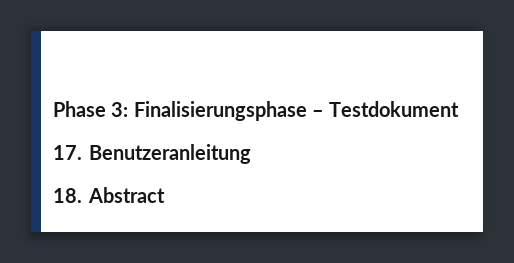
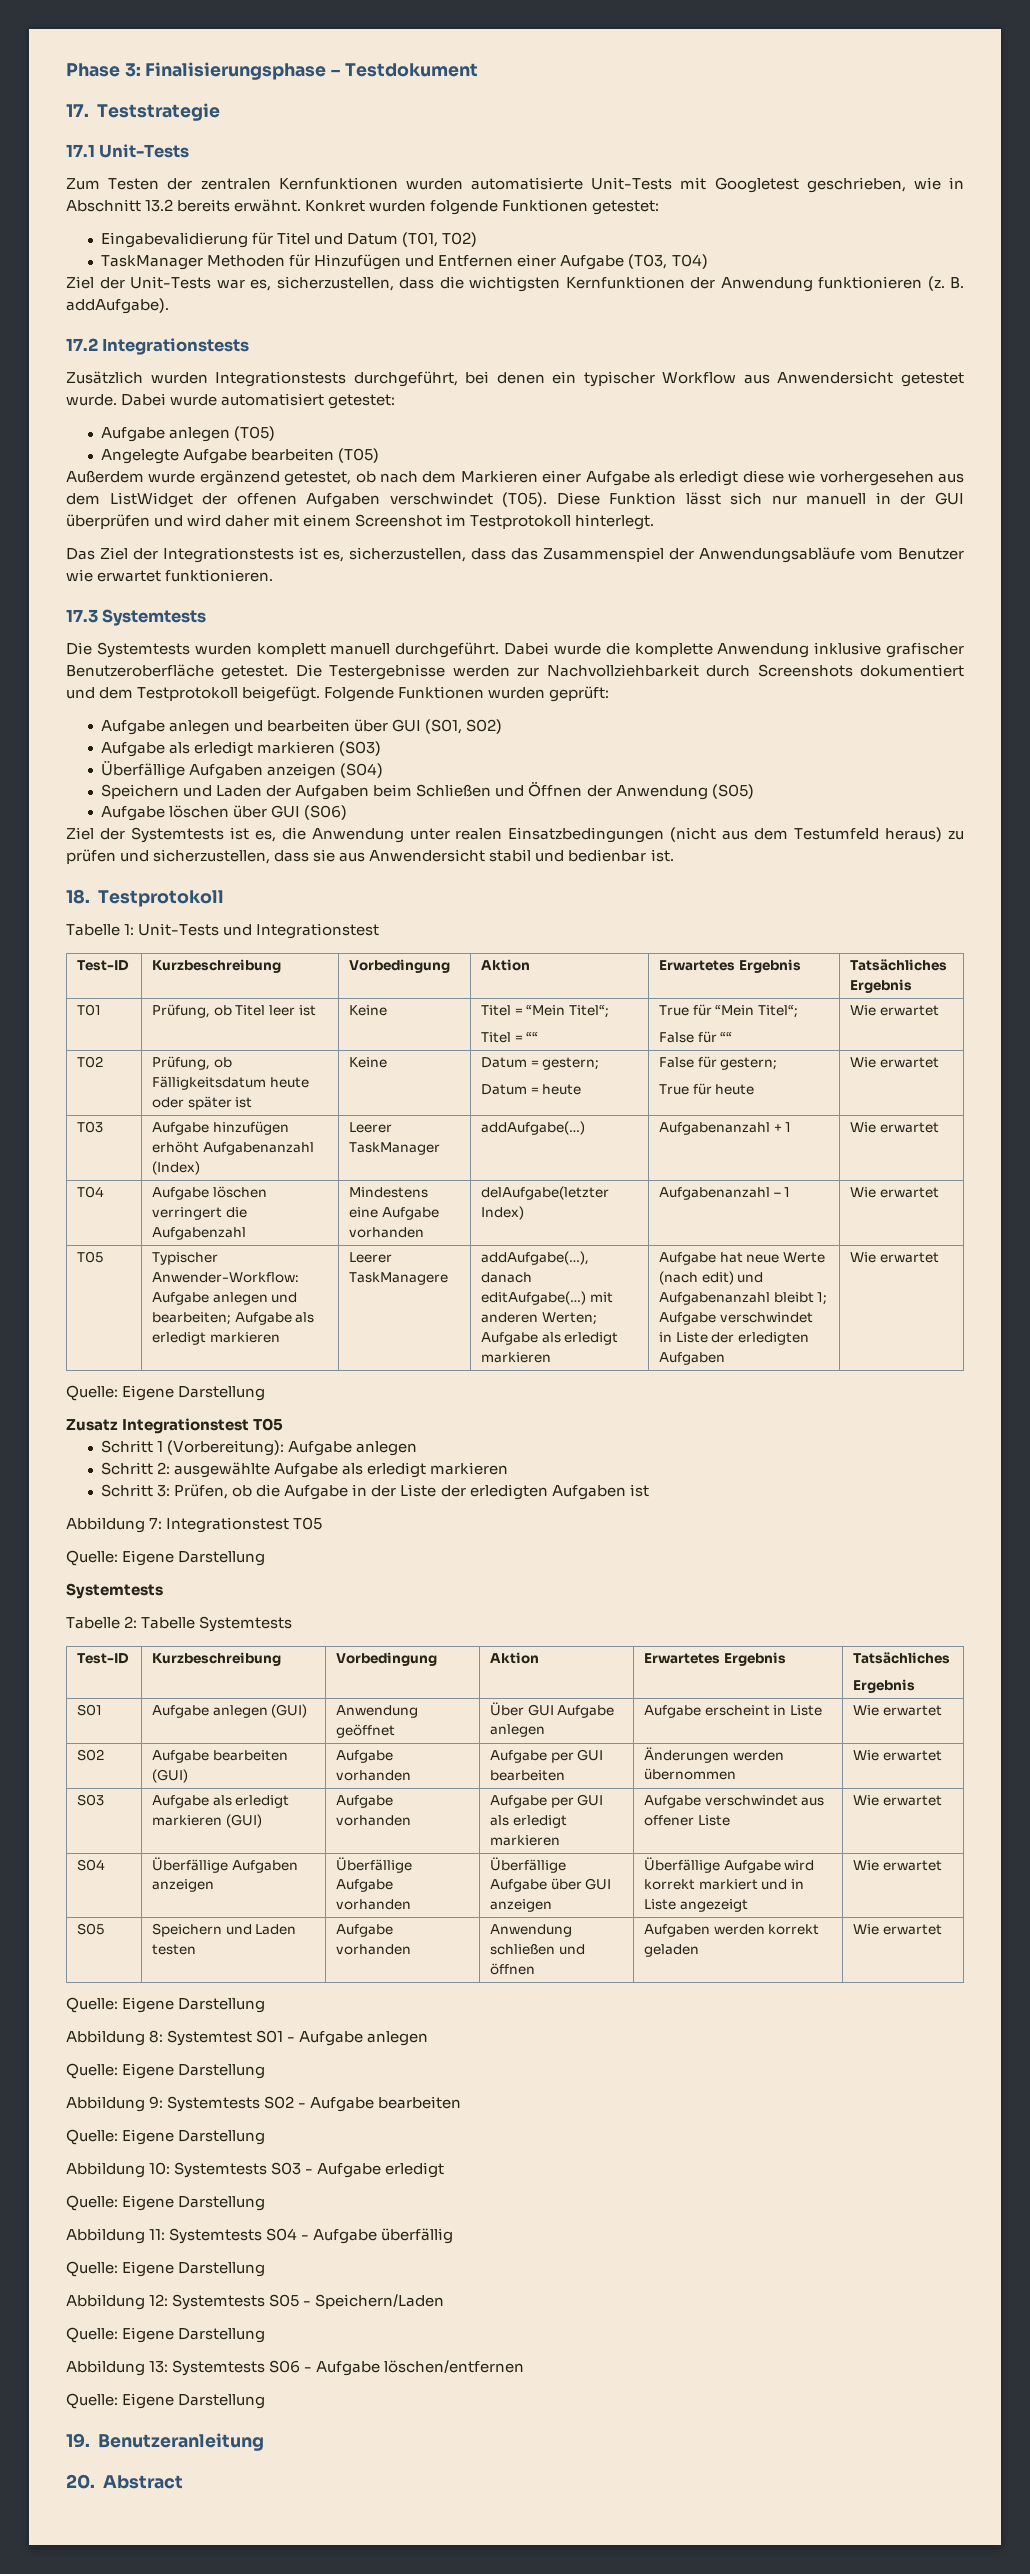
- 17. Benutzeranleitung
+ 17. Teststrategie
+ 17.1 Unit-Tests
+ Zum Testen der zentralen Kernfunktionen wurden automatisierte Unit-Tests mit Googletest geschrieben, wie in Abschnitt 13.2 bereits erwähnt. Konkret wurden folgende Funktionen getestet:
+ Eingabevalidierung für Titel und Datum (T01, T02)
+ TaskManager Methoden für Hinzufügen und Entfernen einer Aufgabe (T03, T04)
+ Ziel der Unit-Tests war es, sicherzustellen, dass die wichtigsten Kernfunktionen der Anwendung funktionieren (z. B. addAufgabe).
+ 17.2 Integrationstests
+ Zusätzlich wurden Integrationstests durchgeführt, bei denen ein typischer Workflow aus Anwendersicht getestet wurde. Dabei wurde automatisiert getestet:
+ Aufgabe anlegen (T05)
+ Angelegte Aufgabe bearbeiten (T05)
+ Außerdem wurde ergänzend getestet, ob nach dem Markieren einer Aufgabe als erledigt diese wie vorhergesehen aus dem ListWidget der offenen Aufgaben verschwindet (T05). Diese Funktion lässt sich nur manuell in der GUI überprüfen und wird daher mit einem Screenshot im Testprotokoll hinterlegt.
+ Das Ziel der Integrationstests ist es, sicherzustellen, dass das Zusammenspiel der Anwendungsabläufe vom Benutzer wie erwartet funktionieren.
+ 17.3 Systemtests
+ Die Systemtests wurden komplett manuell durchgeführt. Dabei wurde die komplette Anwendung inklusive grafischer Benutzeroberfläche getestet. Die Testergebnisse werden zur Nachvollziehbarkeit durch Screenshots dokumentiert und dem Testprotokoll beigefügt. Folgende Funktionen wurden geprüft:
+ Aufgabe anlegen und bearbeiten über GUI (S01, S02)
+ Aufgabe als erledigt markieren (S03)
+ Überfällige Aufgaben anzeigen (S04)
+ Speichern und Laden der Aufgaben beim Schließen und Öffnen der Anwendung (S05)
+ Aufgabe löschen über GUI (S06)
+ Ziel der Systemtests ist es, die Anwendung unter realen Einsatzbedingungen (nicht aus dem Testumfeld heraus) zu prüfen und sicherzustellen, dass sie aus Anwendersicht stabil und bedienbar ist.
+ 18. Testprotokoll
+ Tabelle 1: Unit-Tests und Integrationstest
+ Test-ID | Kurzbeschreibung | Vorbedingung | Aktion | Erwartetes Ergebnis | Tatsächliches Ergebnis
+ T01 | Prüfung, ob Titel leer ist | Keine | Titel = “Mein Titel“;
+ Titel = ““ | True für “Mein Titel“;
+ False für ““ | Wie erwartet
+ T02 | Prüfung, ob Fälligkeitsdatum heute oder später ist | Keine | Datum = gestern;
+ Datum = heute | False für gestern;
+ True für heute | Wie erwartet
+ T03 | Aufgabe hinzufügen erhöht Aufgabenanzahl (Index) | Leerer TaskManager | addAufgabe(…) | Aufgabenanzahl + 1 | Wie erwartet
+ T04 | Aufgabe löschen verringert die Aufgabenzahl | Mindestens eine Aufgabe vorhanden | delAufgabe(letzter Index) | Aufgabenanzahl – 1 | Wie erwartet
+ T05 | Typischer Anwender-Workflow: Aufgabe anlegen und bearbeiten; Aufgabe als erledigt markieren | Leerer TaskManagere | addAufgabe(…), danach editAufgabe(…) mit anderen Werten; Aufgabe als erledigt markieren | Aufgabe hat neue Werte (nach edit) und Aufgabenanzahl bleibt 1; Aufgabe verschwindet in Liste der erledigten Aufgaben | Wie erwartet
+ Quelle: Eigene Darstellung
+ Zusatz Integrationstest T05
+ Schritt 1 (Vorbereitung): Aufgabe anlegen
+ Schritt 2: ausgewählte Aufgabe als erledigt markieren
+ Schritt 3: Prüfen, ob die Aufgabe in der Liste der erledigten Aufgaben ist
+ Abbildung 7: Integrationstest T05
+ Quelle: Eigene Darstellung
+ Systemtests
+ Tabelle 2: Tabelle Systemtests
+ Test-ID | Kurzbeschreibung | Vorbedingung | Aktion | Erwartetes Ergebnis | Tatsächliches
+ Ergebnis
+ S01 | Aufgabe anlegen (GUI) | Anwendung geöffnet | Über GUI Aufgabe anlegen | Aufgabe erscheint in Liste | Wie erwartet
+ S02 | Aufgabe bearbeiten (GUI) | Aufgabe vorhanden | Aufgabe per GUI bearbeiten | Änderungen werden übernommen | Wie erwartet
+ S03 | Aufgabe als erledigt markieren (GUI) | Aufgabe vorhanden | Aufgabe per GUI als erledigt markieren | Aufgabe verschwindet aus offener Liste | Wie erwartet
+ S04 | Überfällige Aufgaben anzeigen | Überfällige Aufgabe vorhanden | Überfällige Aufgabe über GUI anzeigen | Überfällige Aufgabe wird korrekt markiert und in Liste angezeigt | Wie erwartet
+ S05 | Speichern und Laden testen | Aufgabe vorhanden | Anwendung schließen und öffnen | Aufgaben werden korrekt geladen | Wie erwartet
+ Quelle: Eigene Darstellung
+ Abbildung 8: Systemtest S01 - Aufgabe anlegen
+ Quelle: Eigene Darstellung
+ Abbildung 9: Systemtests S02 - Aufgabe bearbeiten
+ Quelle: Eigene Darstellung
+ Abbildung 10: Systemtests S03 - Aufgabe erledigt
+ Quelle: Eigene Darstellung
+ Abbildung 11: Systemtests S04 - Aufgabe überfällig
+ Quelle: Eigene Darstellung
+ Abbildung 12: Systemtests S05 - Speichern/Laden
+ Quelle: Eigene Darstellung
+ Abbildung 13: Systemtests S06 - Aufgabe löschen/entfernen
+ Quelle: Eigene Darstellung
+ 19. Benutzeranleitung
- 18. Abstract
+ 20. Abstract

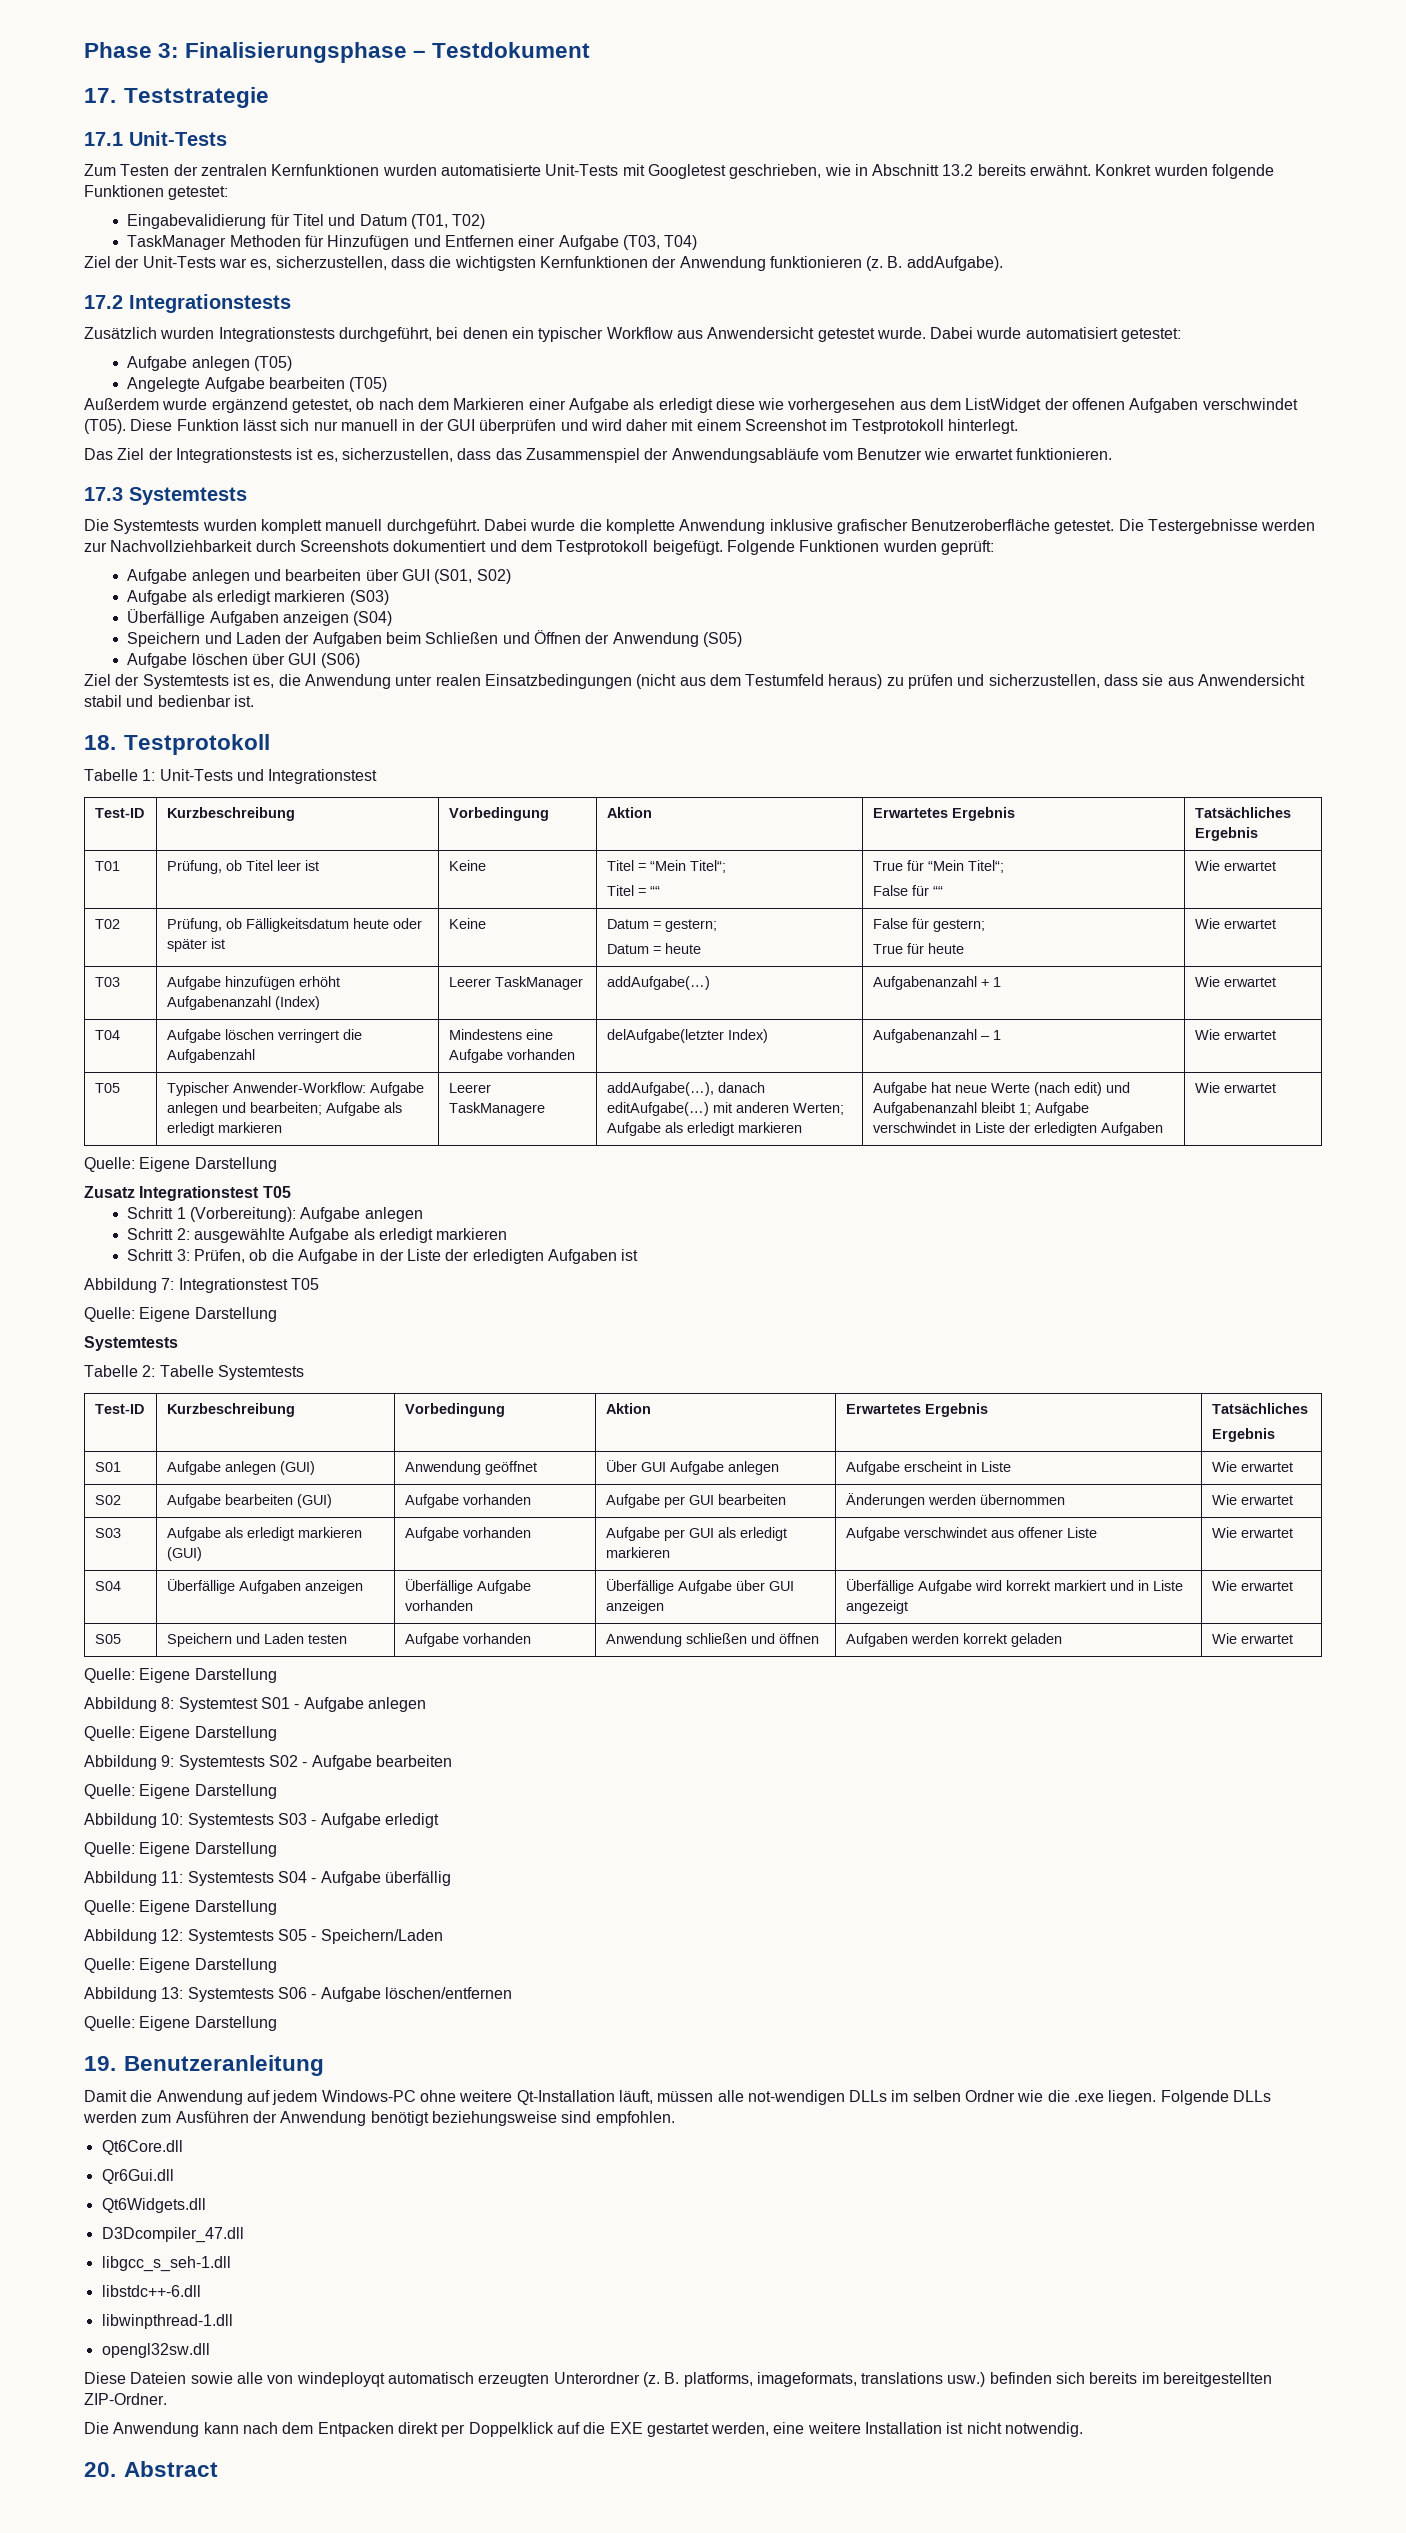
+ Damit die Anwendung auf jedem Windows-PC ohne weitere Qt-Installation läuft, müssen alle not-wendigen DLLs im selben Ordner wie die .exe liegen. Folgende DLLs werden zum Ausführen der Anwendung benötigt beziehungsweise sind empfohlen.
+ Qt6Core.dll
+ Qr6Gui.dll
+ Qt6Widgets.dll
+ D3Dcompiler_47.dll
+ libgcc_s_seh-1.dll
+ libstdc++-6.dll
+ libwinpthread-1.dll
+ opengl32sw.dll
+ Diese Dateien sowie alle von windeployqt automatisch erzeugten Unterordner (z. B. platforms, imageformats, translations usw.) befinden sich bereits im bereitgestellten ZIP-Ordner.
+ Die Anwendung kann nach dem Entpacken direkt per Doppelklick auf die EXE gestartet werden, eine weitere Installation ist nicht notwendig.

